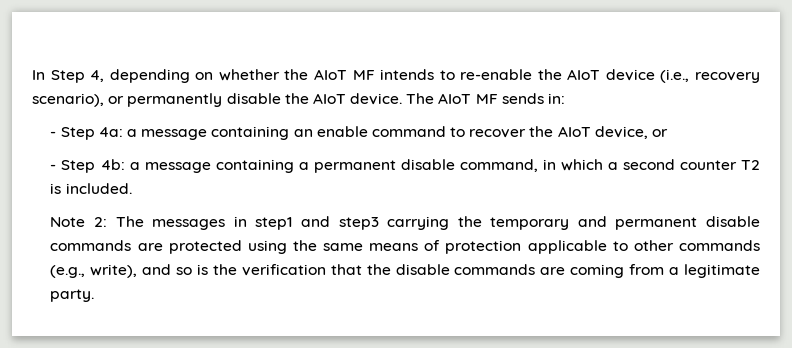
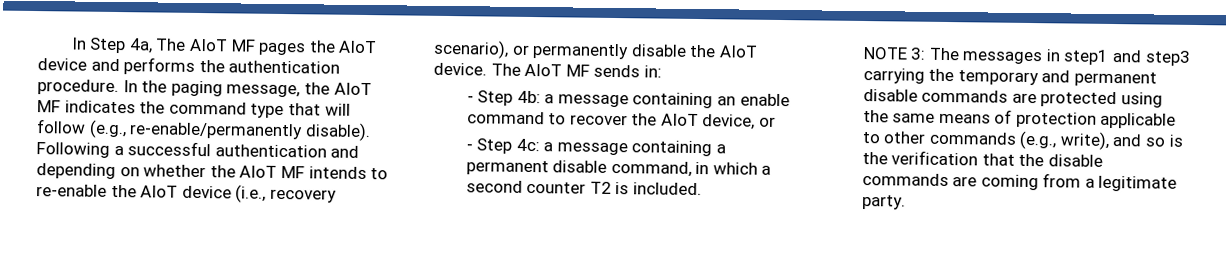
- In Step 4, depending on whether the AIoT MF intends to re-enable the AIoT device (i.e., recovery scenario), or permanently disable the AIoT device.
+ In Step 4a, The AIoT MF pages the AIoT device and performs the authentication procedure. In the paging message, the AIoT MF indicates the command type that will follow (e.g., re-enable/permanently disable). Following a successful authentication and depending on whether the AIoT MF intends to re-enable the AIoT device (i.e., recovery scenario), or permanently disable the AIoT device.
- - Step 4a: a message containing an enable command to recover the AIoT device, or
+ - Step 4b: a message containing an enable command to recover the AIoT device, or
- - Step 4b: a message containing a permanent disable command, in which a second counter T2 is included.
+ - Step 4c: a message containing a permanent disable command, in which a second counter T2 is included.
- Note 2: The messages in step1 and step3 carrying the temporary and permanent disable commands are protected using the same means of protection applicable to other commands (e.g., write), and so is the verification that the disable commands are coming from a legitimate party.
+ NOTE 3: The messages in step1 and step3 carrying the temporary and permanent disable commands are protected using the same means of protection applicable to other commands (e.g., write), and so is the verification that the disable commands are coming from a legitimate party.

